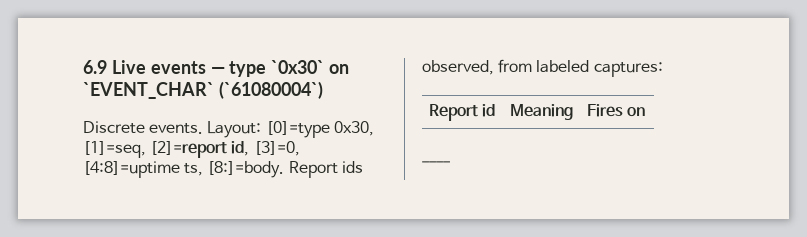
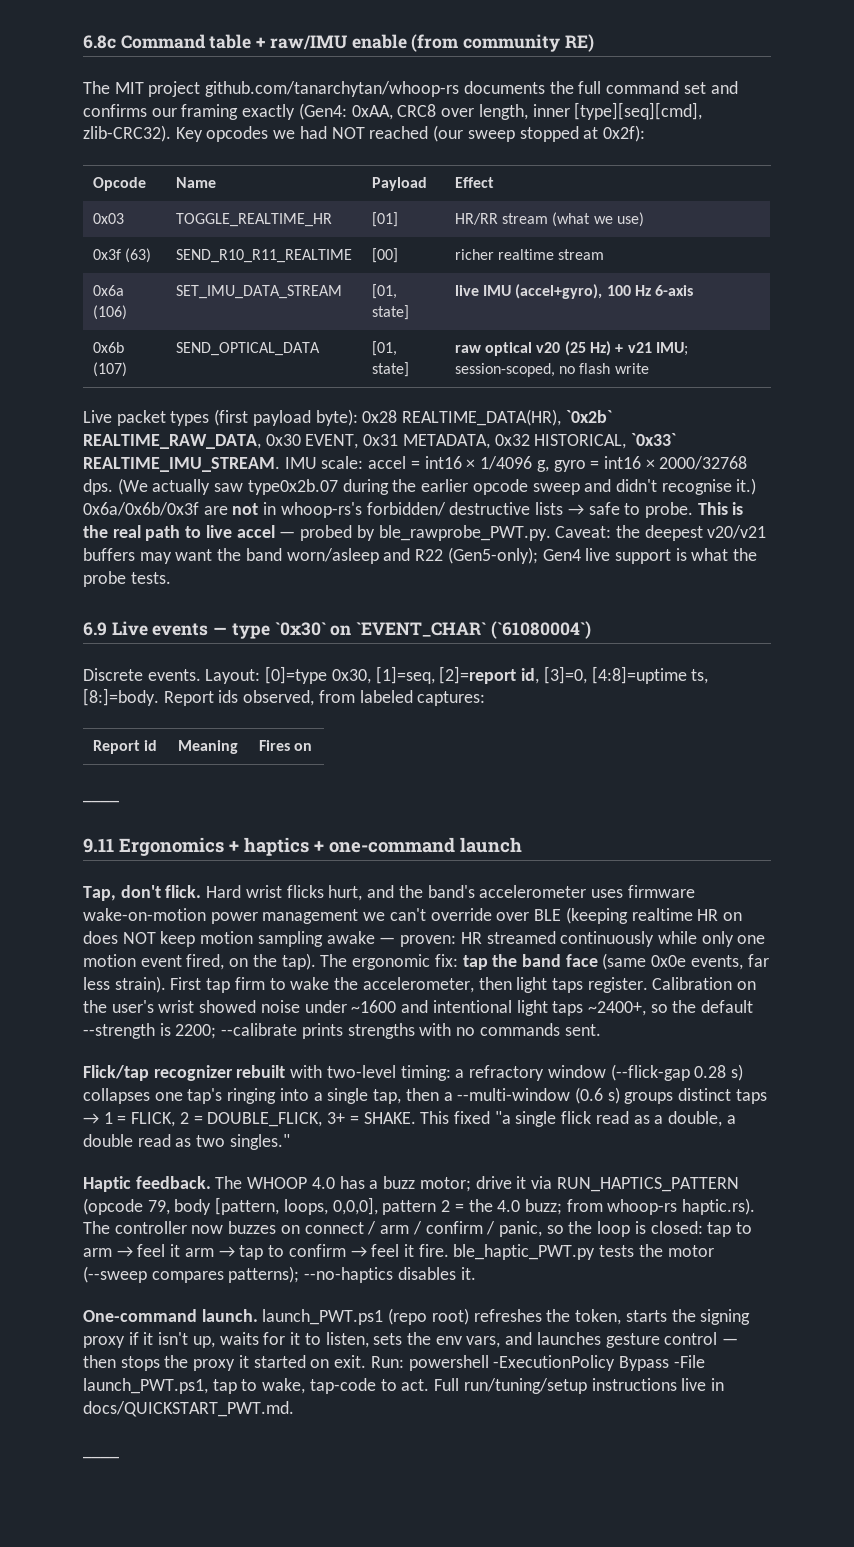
+ 6.8c Command table + raw/IMU enable (from community RE)
+ The MIT project github.com/tanarchytan/whoop-rs documents the full command set and confirms our framing exactly (Gen4: 0xAA, CRC8 over length, inner [type][seq][cmd], zlib-CRC32). Key opcodes we had NOT reached (our sweep stopped at 0x2f):
+ Opcode | Name | Payload | Effect
+ 0x03 | TOGGLE_REALTIME_HR | [01] | HR/RR stream (what we use)
+ 0x3f (63) | SEND_R10_R11_REALTIME | [00] | richer realtime stream
+ 0x6a (106) | SET_IMU_DATA_STREAM | [01, state] | live IMU (accel+gyro), 100 Hz 6-axis
+ 0x6b (107) | SEND_OPTICAL_DATA | [01, state] | raw optical v20 (25 Hz) + v21 IMU; session-scoped, no flash write
+ Live packet types (first payload byte): 0x28 REALTIME_DATA(HR), `0x2b` REALTIME_RAW_DATA, 0x30 EVENT, 0x31 METADATA, 0x32 HISTORICAL, `0x33` REALTIME_IMU_STREAM. IMU scale: accel = int16 × 1/4096 g, gyro = int16 × 2000/32768 dps. (We actually saw type0x2b.07 during the earlier opcode sweep and didn't recognise it.) 0x6a/0x6b/0x3f are not in whoop-rs's forbidden/ destructive lists → safe to probe. This is the real path to live accel — probed by ble_rawprobe_PWT.py. Caveat: the deepest v20/v21 buffers may want the band worn/asleep and R22 (Gen5-only); Gen4 live support is what the probe tests.
+ 9.11 Ergonomics + haptics + one-command launch
+ Tap, don't flick. Hard wrist flicks hurt, and the band's accelerometer uses firmware wake-on-motion power management we can't override over BLE (keeping realtime HR on does NOT keep motion sampling awake — proven: HR streamed continuously while only one motion event fired, on the tap). The ergonomic fix: tap the band face (same 0x0e events, far less strain). First tap firm to wake the accelerometer, then light taps register. Calibration on the user's wrist showed noise under ~1600 and intentional light taps ~2400+, so the default --strength is 2200; --calibrate prints strengths with no commands sent.
+ Flick/tap recognizer rebuilt with two-level timing: a refractory window (--flick-gap 0.28 s) collapses one tap's ringing into a single tap, then a --multi-window (0.6 s) groups distinct taps → 1 = FLICK, 2 = DOUBLE_FLICK, 3+ = SHAKE. This fixed "a single flick read as a double, a double read as two singles."
+ Haptic feedback. The WHOOP 4.0 has a buzz motor; drive it via RUN_HAPTICS_PATTERN (opcode 79, body [pattern, loops, 0,0,0], pattern 2 = the 4.0 buzz; from whoop-rs haptic.rs). The controller now buzzes on connect / arm / confirm / panic, so the loop is closed: tap to arm → feel it arm → tap to confirm → feel it fire. ble_haptic_PWT.py tests the motor (--sweep compares patterns); --no-haptics disables it.
+ One-command launch. launch_PWT.ps1 (repo root) refreshes the token, starts the signing proxy if it isn't up, waits for it to listen, sets the env vars, and launches gesture control — then stops the proxy it started on exit. Run: powershell -ExecutionPolicy Bypass -File launch_PWT.ps1, tap to wake, tap-code to act. Full run/tuning/setup instructions live in docs/QUICKSTART_PWT.md.
+ ____

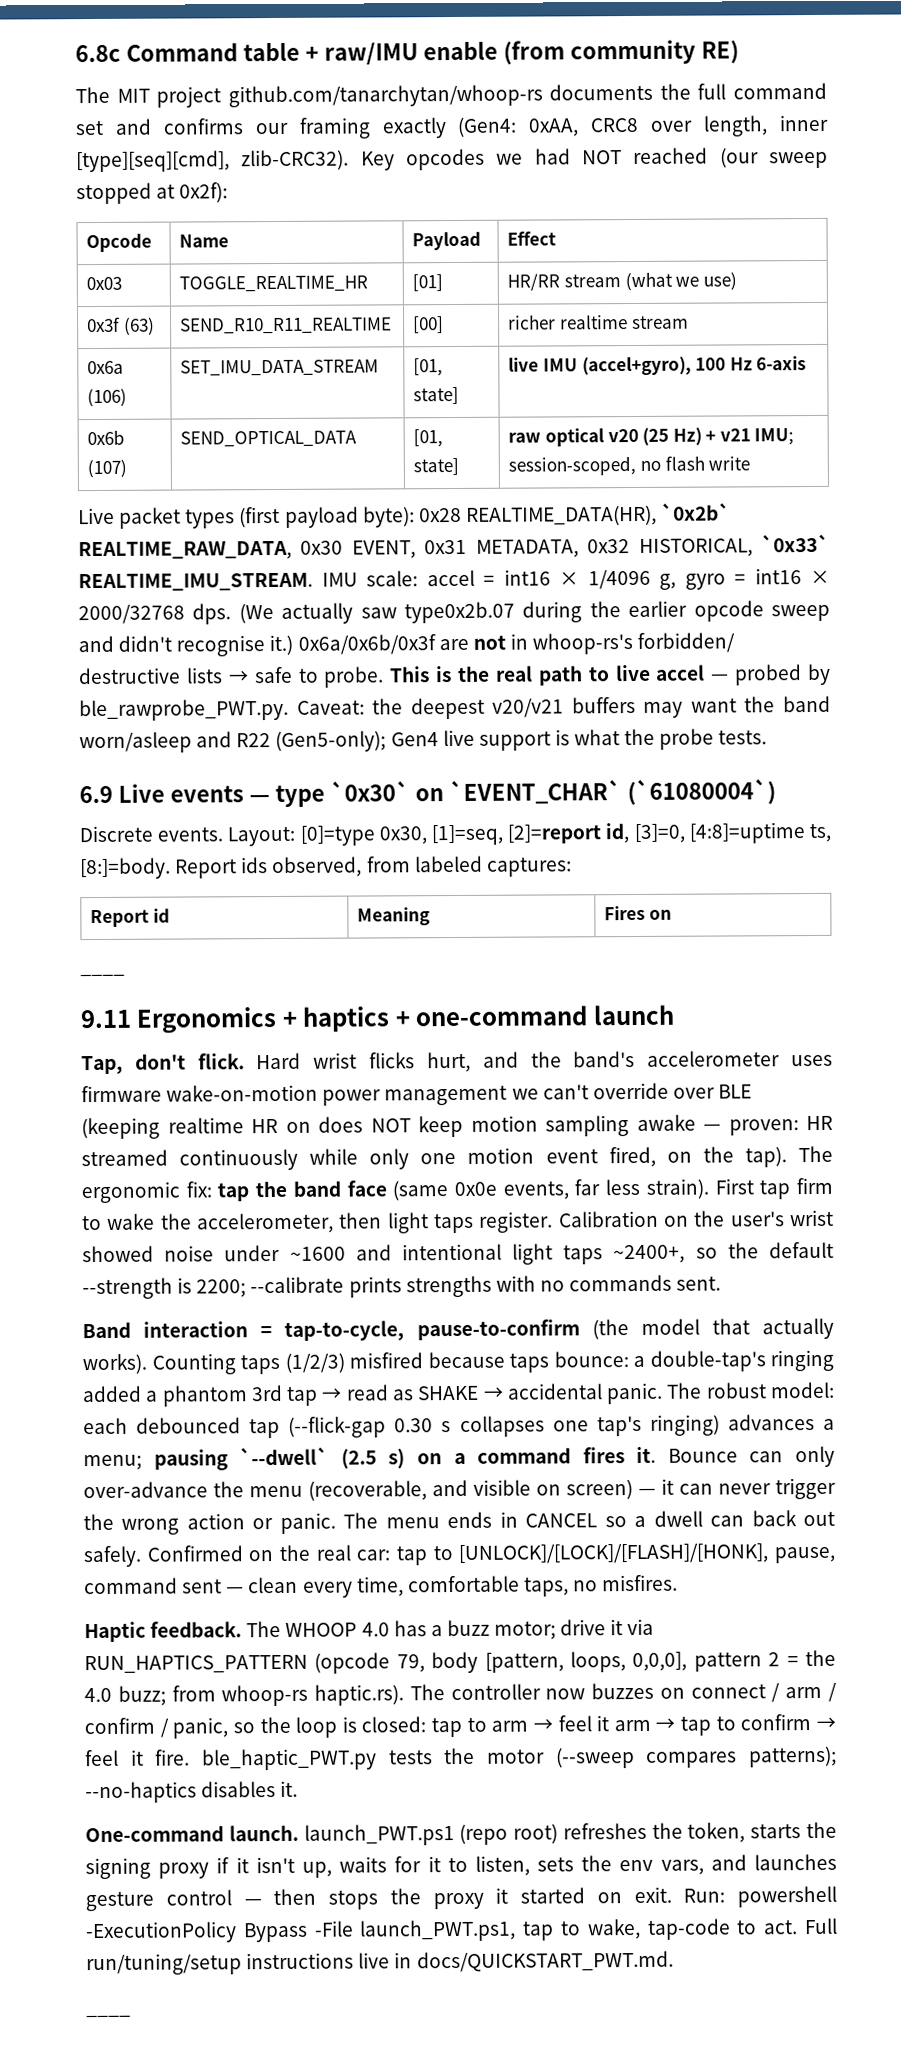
- Flick/tap recognizer rebuilt with two-level timing: a refractory window (--flick-gap 0.28 s) collapses one tap's ringing into a single tap, then a --multi-window (0.6 s) groups distinct taps → 1 = FLICK, 2 = DOUBLE_FLICK, 3+ = SHAKE. This fixed "a single flick read as a double, a double read as two singles."
+ Band interaction = tap-to-cycle, pause-to-confirm (the model that actually works). Counting taps (1/2/3) misfired because taps bounce: a double-tap's ringing added a phantom 3rd tap → read as SHAKE → accidental panic. The robust model: each debounced tap (--flick-gap 0.30 s collapses one tap's ringing) advances a menu; pausing `--dwell` (2.5 s) on a command fires it. Bounce can only over-advance the menu (recoverable, and visible on screen) — it can never trigger the wrong action or panic. The menu ends in CANCEL so a dwell can back out safely. Confirmed on the real car: tap to [UNLOCK]/[LOCK]/[FLASH]/[HONK], pause, command sent — clean every time, comfortable taps, no misfires.

